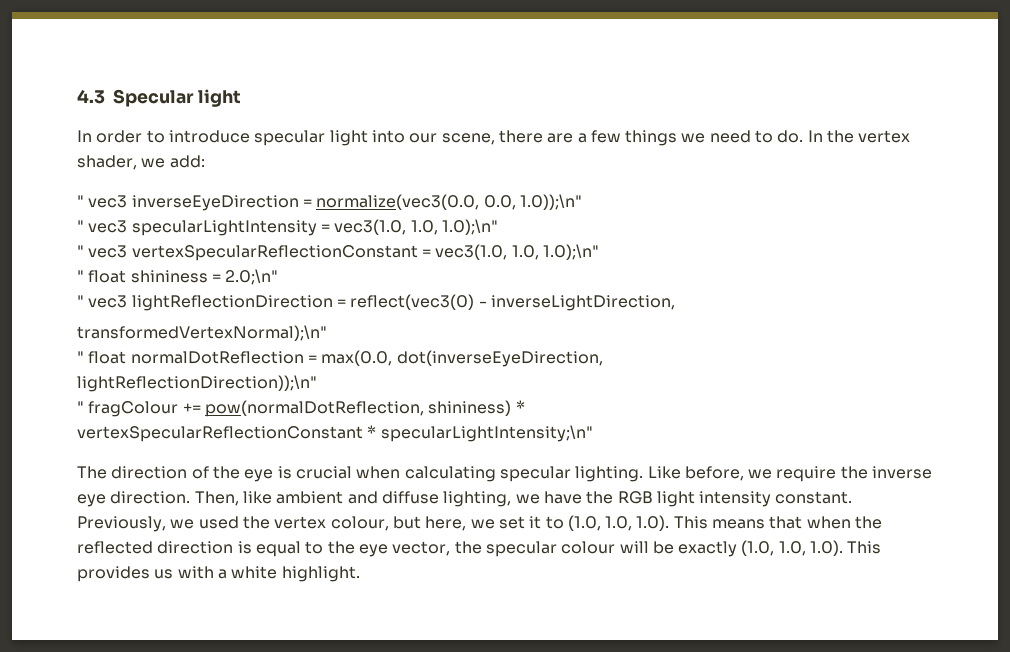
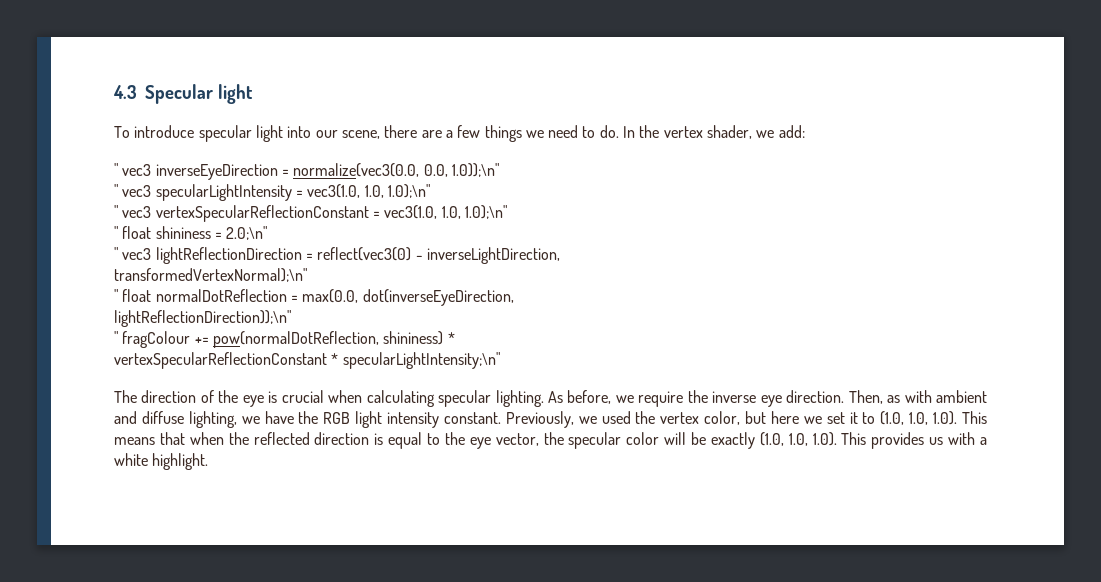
- In order to introduce specular light into our scene, there are a few things we need to do.
+ To introduce specular light into our scene, there are a few things we need to do.
- Like before, we require the inverse eye direction.
+ As before, we require the inverse eye direction.
- Then, like ambient and diffuse lighting, we have the RGB light intensity constant.
+ Then, as with ambient and diffuse lighting, we have the RGB light intensity constant.
- Previously, we used the vertex colour, but here, we set it to (1.0, 1.0, 1.0). This means that when the reflected direction is equal to the eye vector, the specular colour will be exactly (1.0, 1.0, 1.0). This provides us with a white highlight.
+ Previously, we used the vertex color, but here we set it to (1.0, 1.0, 1.0). This means that when the reflected direction is equal to the eye vector, the specular color will be exactly (1.0, 1.0, 1.0). This provides us with a white highlight.

